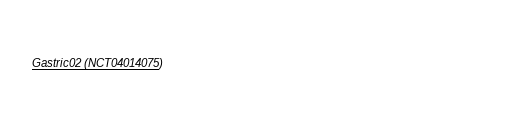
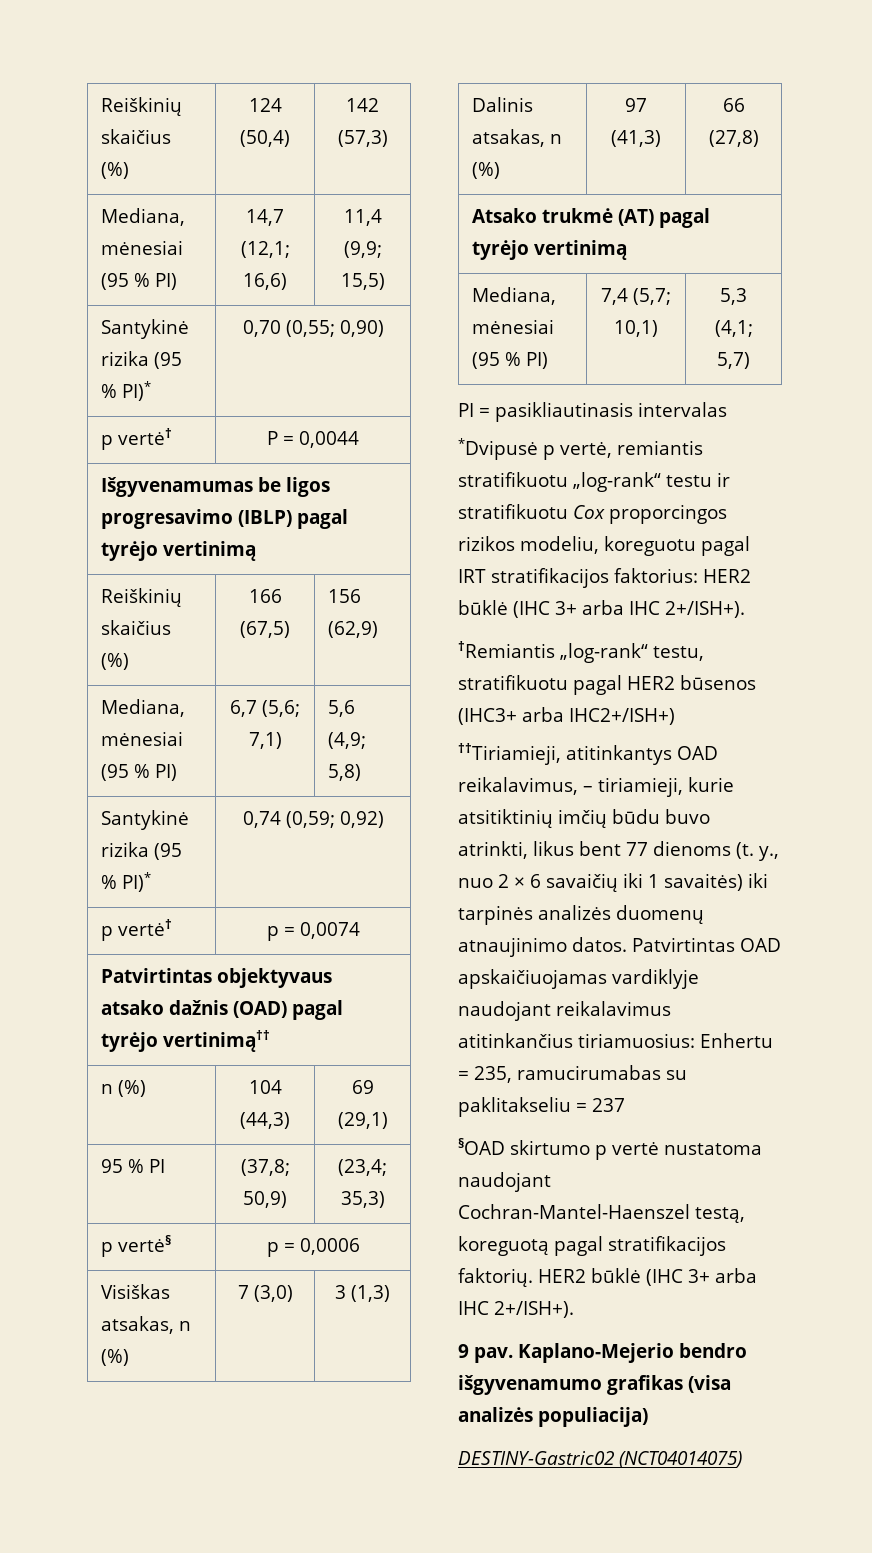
- Gastric02 (NCT04014075)
+ Reiškinių skaičius (%) | 124 (50,4) | 142 (57,3)
+ Mediana, mėnesiai (95 % PI) | 14,7 (12,1; 16,6) | 11,4 (9,9; 15,5)
+ Santykinė rizika (95 % PI)* | 0,70 (0,55; 0,90)
+ p vertė† | P = 0,0044
+ Išgyvenamumas be ligos progresavimo (IBLP) pagal tyrėjo vertinimą
+ Reiškinių skaičius (%) | 166 (67,5) | 156 (62,9)
+ Mediana, mėnesiai (95 % PI) | 6,7 (5,6; 7,1) | 5,6 (4,9; 5,8)
+ Santykinė rizika (95 % PI)* | 0,74 (0,59; 0,92)
+ p vertė† | p = 0,0074
+ Patvirtintas objektyvaus atsako dažnis (OAD) pagal tyrėjo vertinimą††
+ n (%) | 104 (44,3) | 69 (29,1)
+ 95 % PI | (37,8; 50,9) | (23,4; 35,3)
+ p vertė§ | p = 0,0006
+ Visiškas atsakas, n (%) | 7 (3,0) | 3 (1,3)
+ Dalinis atsakas, n (%) | 97 (41,3) | 66 (27,8)
+ Atsako trukmė (AT) pagal tyrėjo vertinimą
+ Mediana, mėnesiai (95 % PI) | 7,4 (5,7; 10,1) | 5,3 (4,1; 5,7)
+ PI = pasikliautinasis intervalas
+ *Dvipusė p vertė, remiantis stratifikuotu „log-rank“ testu ir stratifikuotu Cox proporcingos rizikos modeliu, koreguotu pagal IRT stratifikacijos faktorius: HER2 būklė (IHC 3+ arba IHC 2+/ISH+).
+ †Remiantis „log-rank“ testu, stratifikuotu pagal HER2 būsenos (IHC3+ arba IHC2+/ISH+)
+ ††Tiriamieji, atitinkantys OAD reikalavimus, – tiriamieji, kurie atsitiktinių imčių būdu buvo atrinkti, likus bent 77 dienoms (t. y., nuo 2 × 6 savaičių iki 1 savaitės) iki tarpinės analizės duomenų atnaujinimo datos. Patvirtintas OAD apskaičiuojamas vardiklyje naudojant reikalavimus atitinkančius tiriamuosius: Enhertu = 235, ramucirumabas su paklitakseliu = 237
+ §OAD skirtumo p vertė nustatoma naudojant Cochran-Mantel-Haenszel testą, koreguotą pagal stratifikacijos faktorių. HER2 būklė (IHC 3+ arba IHC 2+/ISH+).
+ 9 pav. Kaplano-Mejerio bendro išgyvenamumo grafikas (visa analizės populiacija)
+ DESTINY-Gastric02 (NCT04014075)

